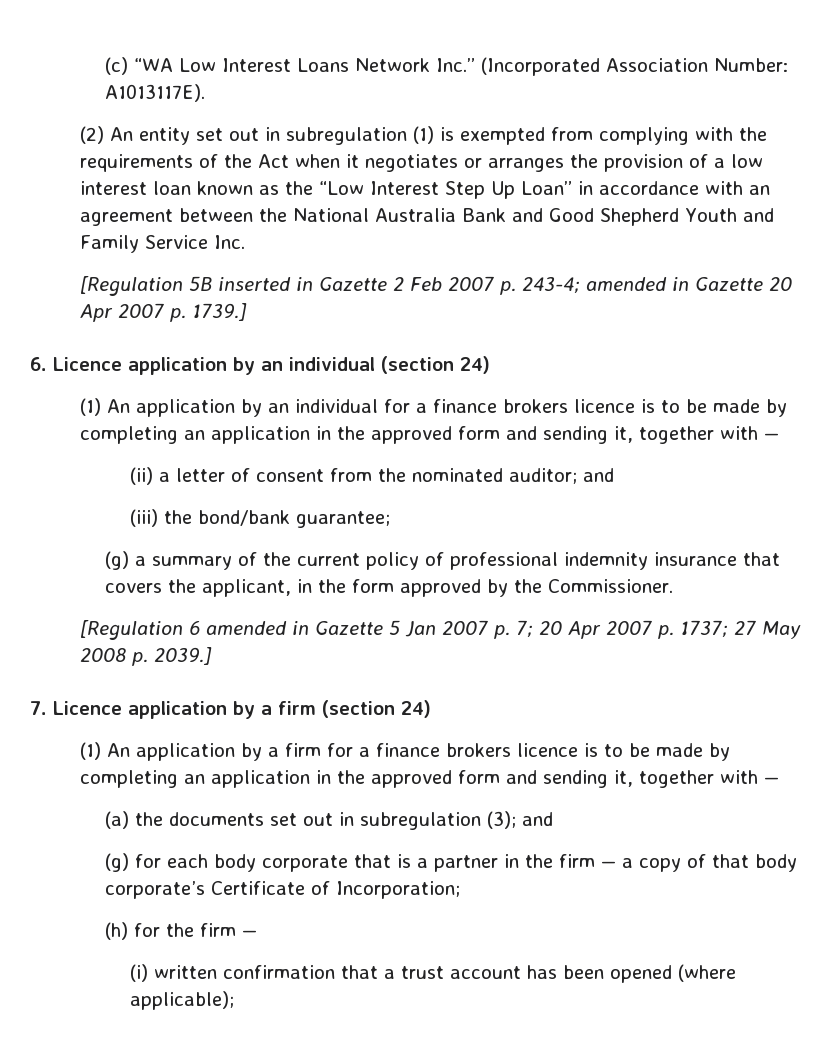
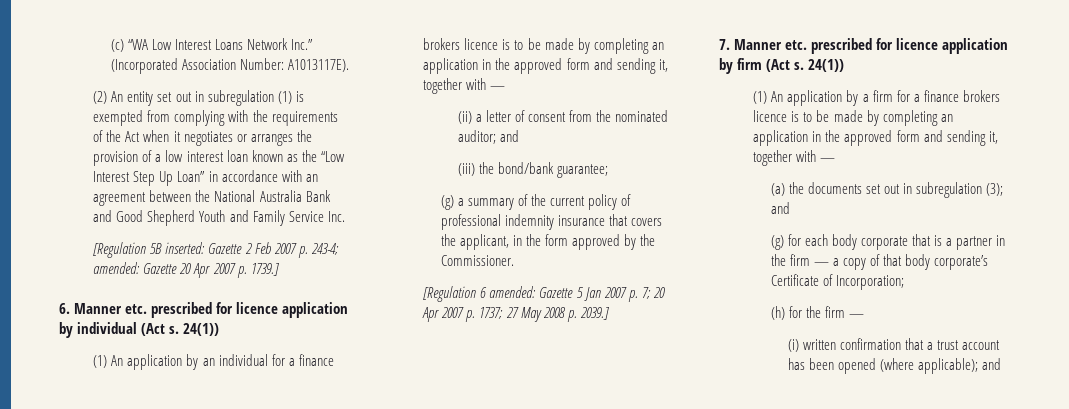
- [Regulation 5B inserted in Gazette 2 Feb 2007 p. 243-4; amended in Gazette 20 Apr 2007 p. 1739.]
+ [Regulation 5B inserted: Gazette 2 Feb 2007 p. 243-4; amended: Gazette 20 Apr 2007 p. 1739.]
- 6. Licence application by an individual (section 24)
+ 6. Manner etc. prescribed for licence application by individual (Act s. 24(1))
- [Regulation 6 amended in Gazette 5 Jan 2007 p. 7; 20 Apr 2007 p. 1737; 27 May 2008 p. 2039.]
+ [Regulation 6 amended: Gazette 5 Jan 2007 p. 7; 20 Apr 2007 p. 1737; 27 May 2008 p. 2039.]
- 7. Licence application by a firm (section 24)
+ 7. Manner etc. prescribed for licence application by firm (Act s. 24(1))
- (i) written confirmation that a trust account has been opened (where applicable);
+ (i) written confirmation that a trust account has been opened (where applicable); and

